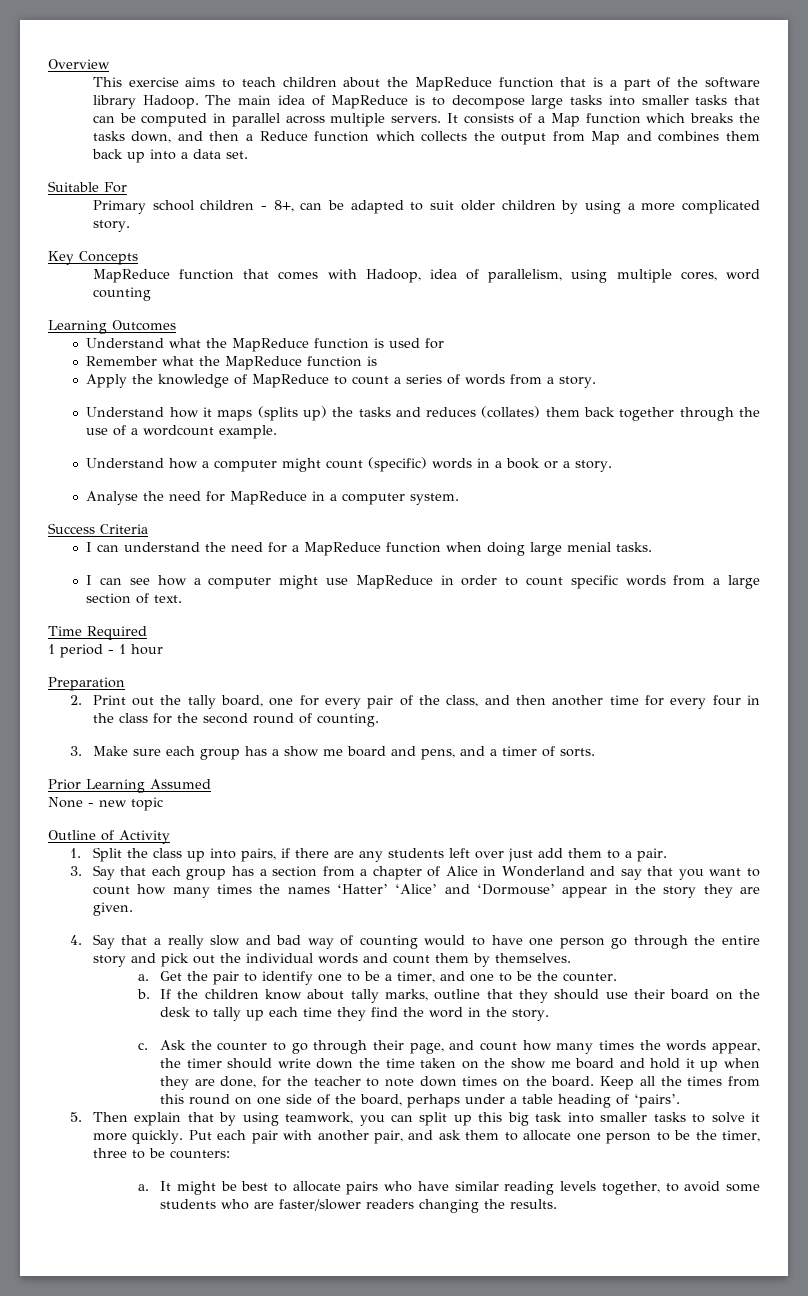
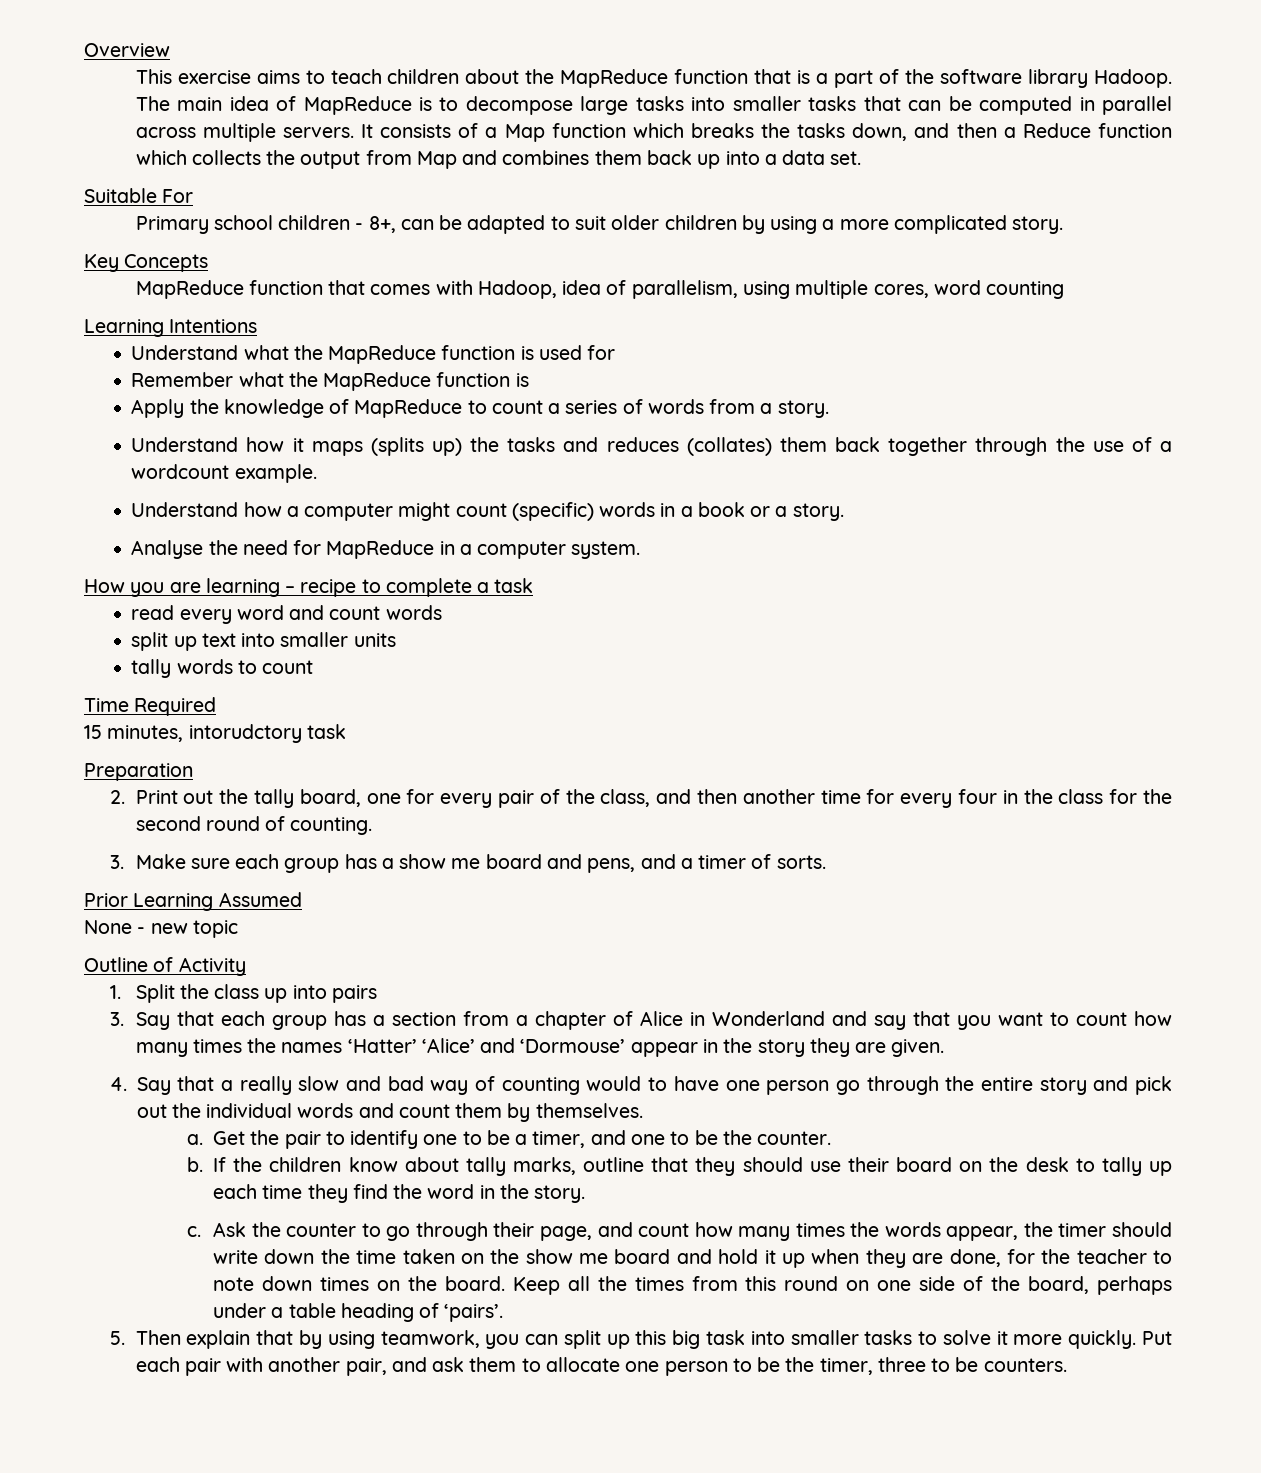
- Learning Outcomes
+ Learning Intentions
- Success Criteria
- I can understand the need for a MapReduce function when doing large menial tasks.
- I can see how a computer might use MapReduce in order to count specific words from a large section of text.
+ How you are learning – recipe to complete a task
+ read every word and count words
+ split up text into smaller units
+ tally words to count
  Time Required
- 1 period - 1 hour
+ 15 minutes, intorudctory task
- 1. Split the class up into pairs, if there are any students left over just add them to a pair.
+ 1. Split the class up into pairs
- Put each pair with another pair, and ask them to allocate one person to be the timer, three to be counters:
- a. It might be best to allocate pairs who have similar reading levels together, to avoid some students who are faster/slower readers changing the results.
+ Put each pair with another pair, and ask them to allocate one person to be the timer, three to be counters.

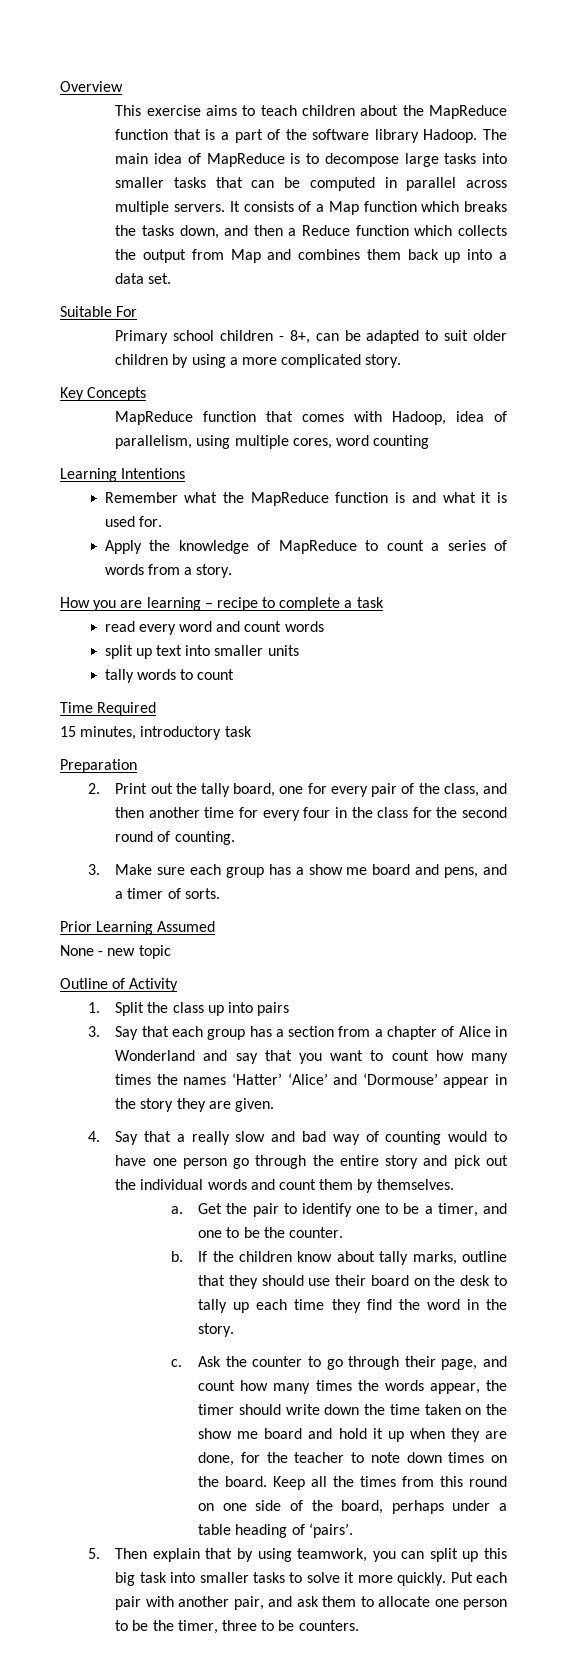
- Understand what the MapReduce function is used for
- Remember what the MapReduce function is
+ Remember what the MapReduce function is and what it is used for.
- Understand how it maps (splits up) the tasks and reduces (collates) them back together through the use of a wordcount example.
- Understand how a computer might count (specific) words in a book or a story.
- Analyse the need for MapReduce in a computer system.
- 15 minutes, intorudctory task
+ 15 minutes, introductory task

